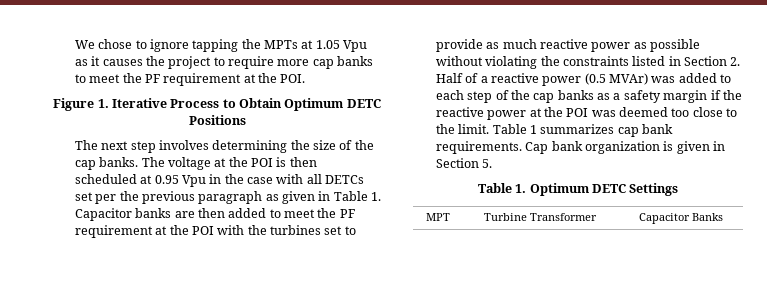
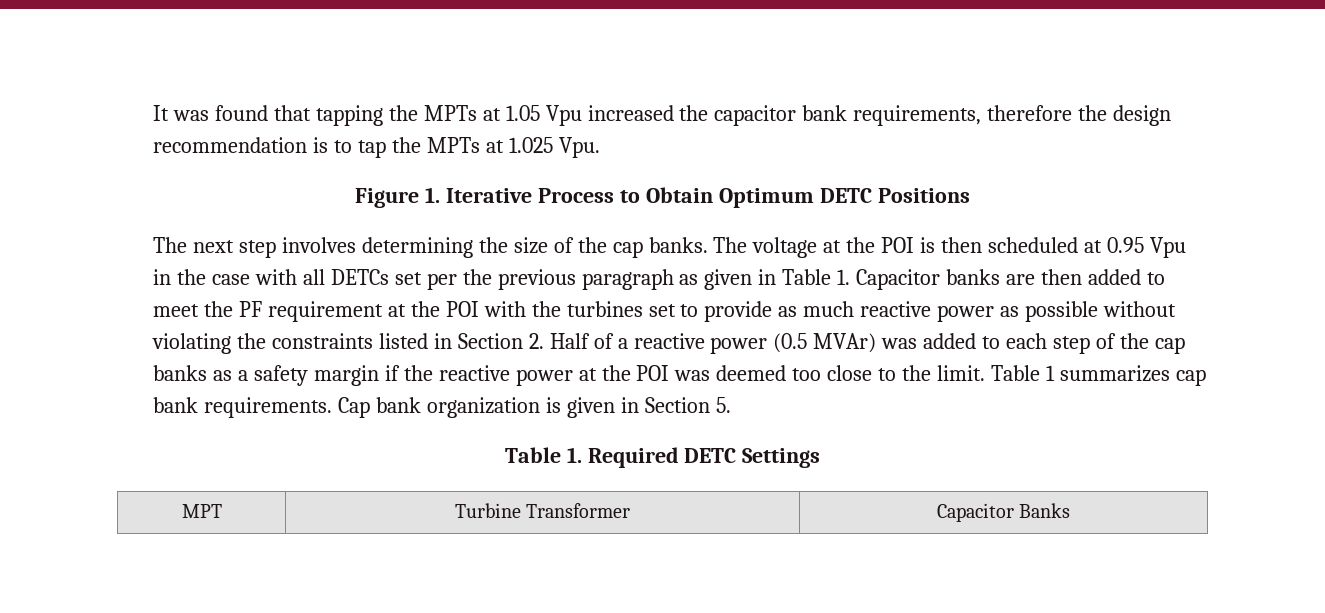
- We chose to ignore tapping the MPTs at 1.05 Vpu as it causes the project to require more cap banks to meet the PF requirement at the POI.
+ It was found that tapping the MPTs at 1.05 Vpu increased the capacitor bank requirements, therefore the design recommendation is to tap the MPTs at 1.025 Vpu.
- Table 1. Optimum DETC Settings
+ Table 1. Required DETC Settings

